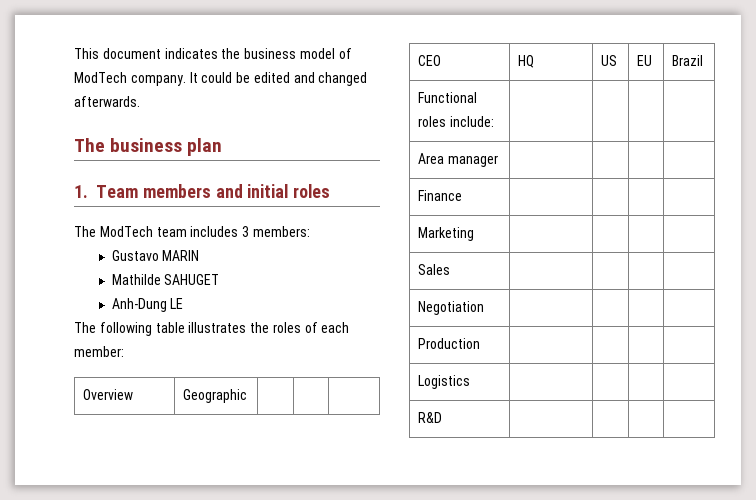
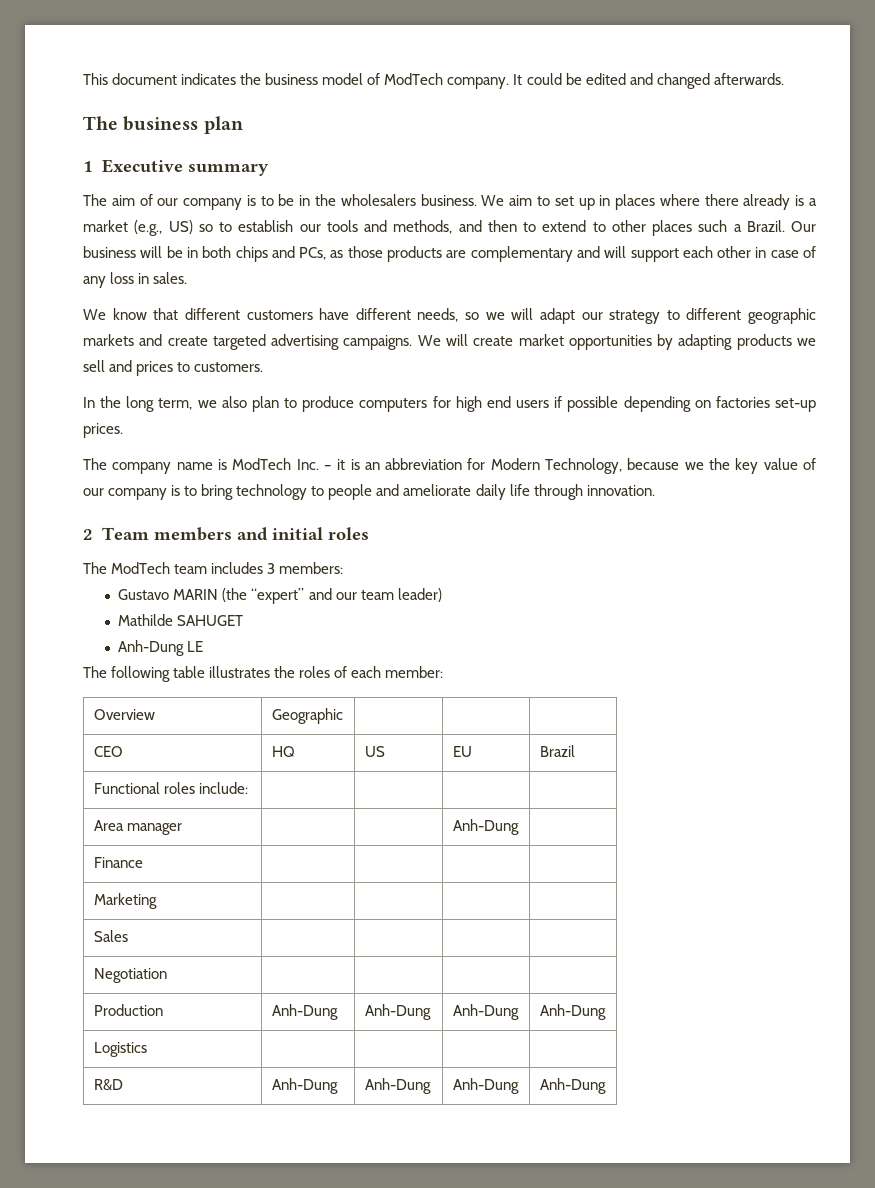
- 1. Team members and initial roles
+ 1 Executive summary
+ The aim of our company is to be in the wholesalers business. We aim to set up in places where there already is a market (e.g., US) so to establish our tools and methods, and then to extend to other places such a Brazil. Our business will be in both chips and PCs, as those products are complementary and will support each other in case of any loss in sales.
+ We know that different customers have different needs, so we will adapt our strategy to different geographic markets and create targeted advertising campaigns. We will create market opportunities by adapting products we sell and prices to customers.
+ In the long term, we also plan to produce computers for high end users if possible depending on factories set-up prices.
+ The company name is ModTech Inc. – it is an abbreviation for Modern Technology, because we the key value of our company is to bring technology to people and ameliorate daily life through innovation.
+ 2 Team members and initial roles
- Gustavo MARIN
+ Gustavo MARIN (the “expert” and our team leader)
- Area manager | | | |
+ Area manager | | | Anh-Dung |
- Production | | | |
+ Production | Anh-Dung | Anh-Dung | Anh-Dung | Anh-Dung
  Logistics | | | |
- R&D | | | |
+ R&D | Anh-Dung | Anh-Dung | Anh-Dung | Anh-Dung

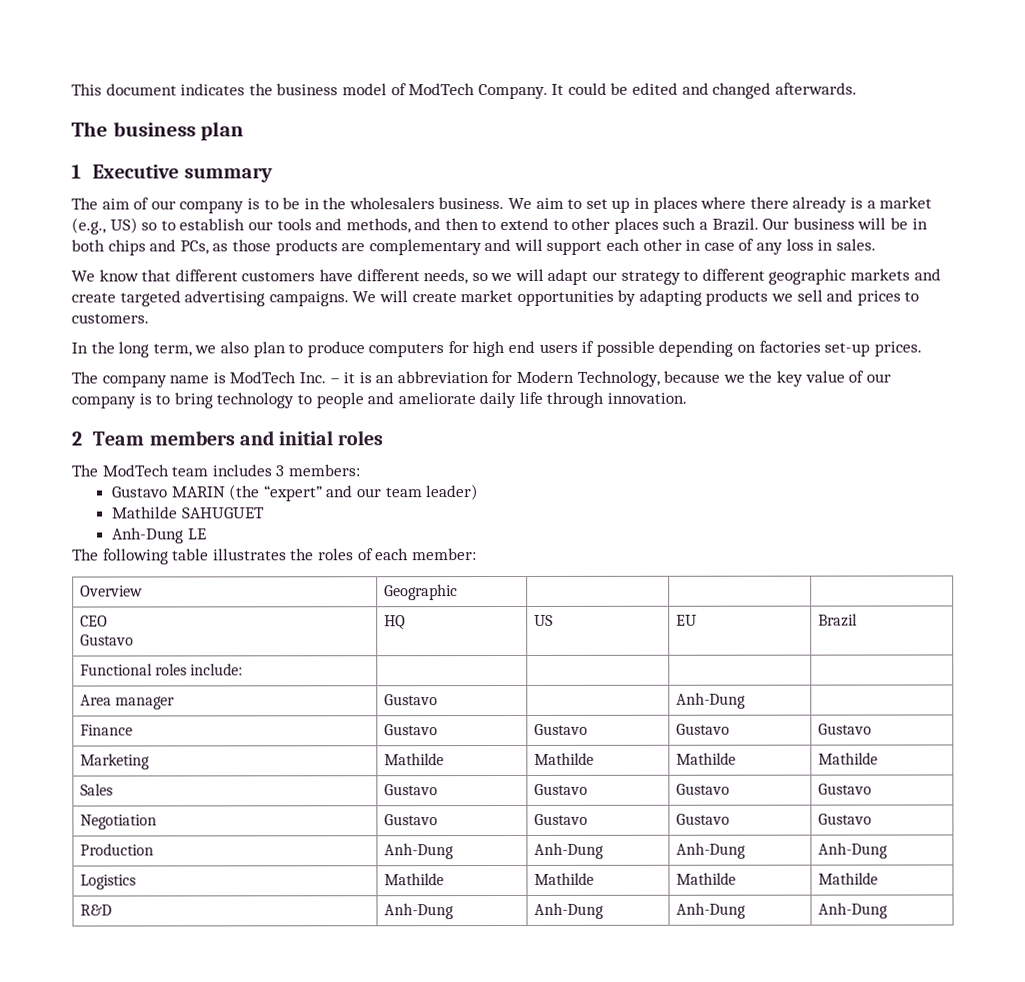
- This document indicates the business model of ModTech company.
+ This document indicates the business model of ModTech Company.
- Mathilde SAHUGET
+ Mathilde SAHUGUET
- CEO | HQ | US | EU | Brazil
+ CEO
+ Gustavo | HQ | US | EU | Brazil
- Area manager | | | Anh-Dung |
+ Area manager | Gustavo | | Anh-Dung |
- Finance | | | |
- Marketing | | | |
- Sales | | | |
- Negotiation | | | |
+ Finance | Gustavo | Gustavo | Gustavo | Gustavo
+ Marketing | Mathilde | Mathilde | Mathilde | Mathilde
+ Sales | Gustavo | Gustavo | Gustavo | Gustavo
+ Negotiation | Gustavo | Gustavo | Gustavo | Gustavo
- Logistics | | | |
+ Logistics | Mathilde | Mathilde | Mathilde | Mathilde

